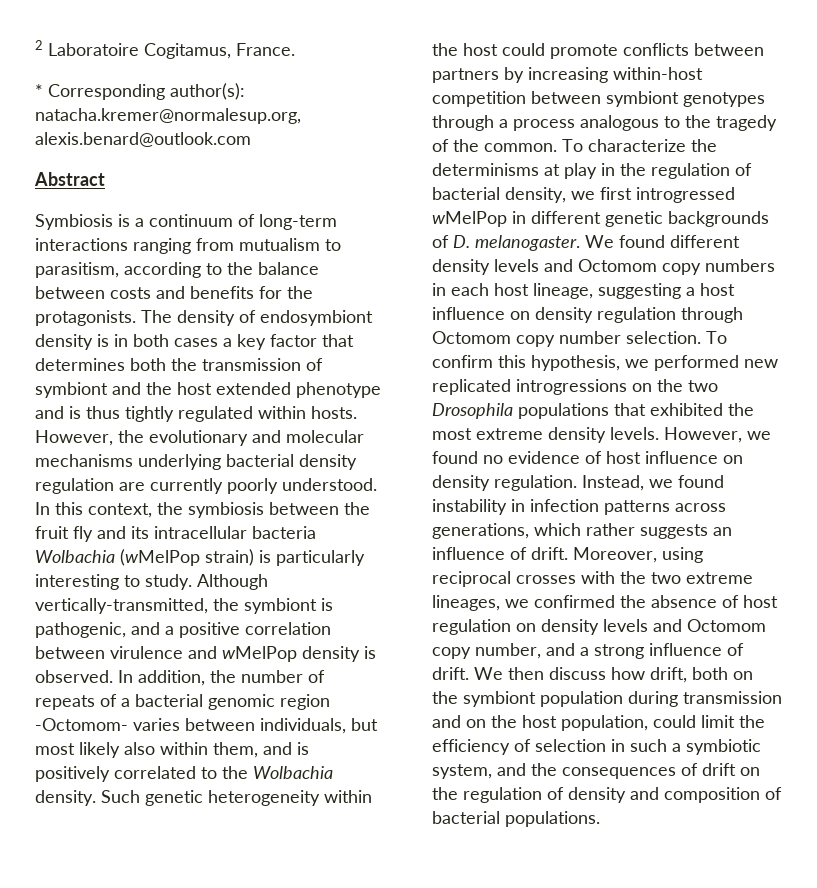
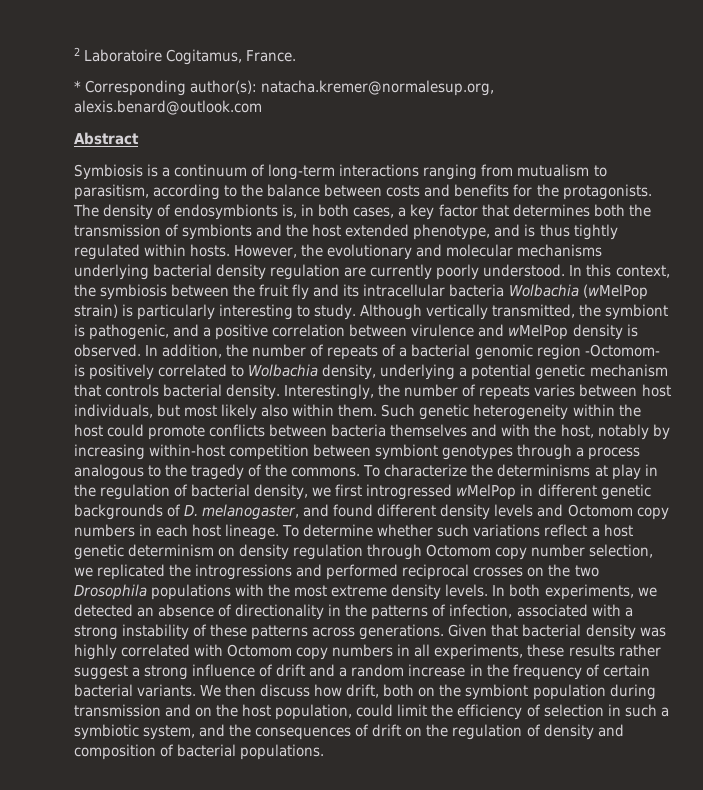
- The density of endosymbiont density is in both cases a key factor that determines both the transmission of symbiont and the host extended phenotype and is thus tightly regulated within hosts.
+ The density of endosymbionts is, in both cases, a key factor that determines both the transmission of symbionts and the host extended phenotype, and is thus tightly regulated within hosts.
- Although vertically-transmitted, the symbiont is pathogenic, and a positive correlation between virulence and wMelPop density is observed.
+ Although vertically transmitted, the symbiont is pathogenic, and a positive correlation between virulence and wMelPop density is observed.
- In addition, the number of repeats of a bacterial genomic region -Octomom- varies between individuals, but most likely also within them, and is positively correlated to the Wolbachia density.
+ In addition, the number of repeats of a bacterial genomic region -Octomom- is positively correlated to Wolbachia density, underlying a potential genetic mechanism that controls bacterial density. Interestingly, the number of repeats varies between host individuals, but most likely also within them.
- Such genetic heterogeneity within the host could promote conflicts between partners by increasing within-host competition between symbiont genotypes through a process analogous to the tragedy of the common.
+ Such genetic heterogeneity within the host could promote conflicts between bacteria themselves and with the host, notably by increasing within-host competition between symbiont genotypes through a process analogous to the tragedy of the commons.
- To characterize the determinisms at play in the regulation of bacterial density, we first introgressed wMelPop in different genetic backgrounds of D. melanogaster. We found different density levels and Octomom copy numbers in each host lineage, suggesting a host influence on density regulation through Octomom copy number selection. To confirm this hypothesis, we performed new replicated introgressions on the two Drosophila populations that exhibited the most extreme density levels.
+ To characterize the determinisms at play in the regulation of bacterial density, we first introgressed wMelPop in different genetic backgrounds of D. melanogaster, and found different density levels and Octomom copy numbers in each host lineage. To determine whether such variations reflect a host genetic determinism on density regulation through Octomom copy number selection, we replicated the introgressions and performed reciprocal crosses on the two Drosophila populations with the most extreme density levels.
- However, we found no evidence of host influence on density regulation. Instead, we found instability in infection patterns across generations, which rather suggests an influence of drift. Moreover, using reciprocal crosses with the two extreme lineages, we confirmed the absence of host regulation on density levels and Octomom copy number, and a strong influence of drift.
+ In both experiments, we detected an absence of directionality in the patterns of infection, associated with a strong instability of these patterns across generations. Given that bacterial density was highly correlated with Octomom copy numbers in all experiments, these results rather suggest a strong influence of drift and a random increase in the frequency of certain bacterial variants.

